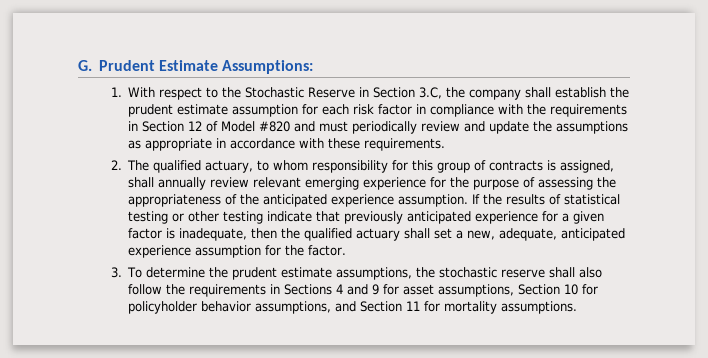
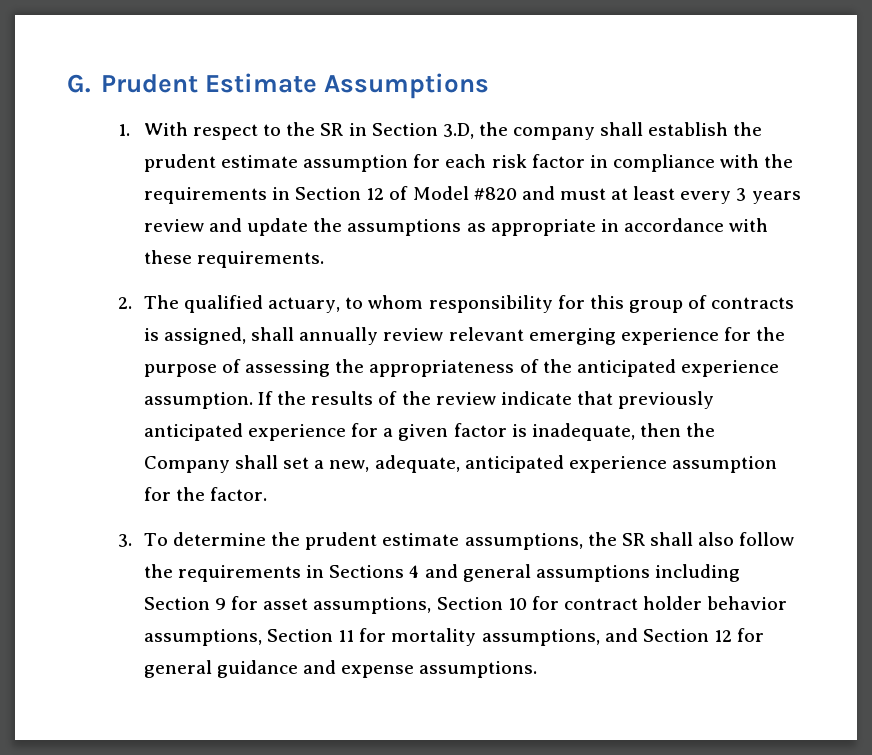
- G. Prudent Estimate Assumptions:
+ G. Prudent Estimate Assumptions
- 1. With respect to the Stochastic Reserve in Section 3.C, the company shall establish the prudent estimate assumption for each risk factor in compliance with the requirements in Section 12 of Model #820 and must periodically review and update the assumptions as appropriate in accordance with these requirements.
+ 1. With respect to the SR in Section 3.D, the company shall establish the prudent estimate assumption for each risk factor in compliance with the requirements in Section 12 of Model #820 and must at least every 3 years review and update the assumptions as appropriate in accordance with these requirements.
- If the results of statistical testing or other testing indicate that previously anticipated experience for a given factor is inadequate, then the qualified actuary shall set a new, adequate, anticipated experience assumption for the factor.
+ If the results of the review indicate that previously anticipated experience for a given factor is inadequate, then the Company shall set a new, adequate, anticipated experience assumption for the factor.
- 3. To determine the prudent estimate assumptions, the stochastic reserve shall also follow the requirements in Sections 4 and 9 for asset assumptions, Section 10 for policyholder behavior assumptions, and Section 11 for mortality assumptions.
+ 3. To determine the prudent estimate assumptions, the SR shall also follow the requirements in Sections 4 and general assumptions including Section 9 for asset assumptions, Section 10 for contract holder behavior assumptions, Section 11 for mortality assumptions, and Section 12 for general guidance and expense assumptions.

